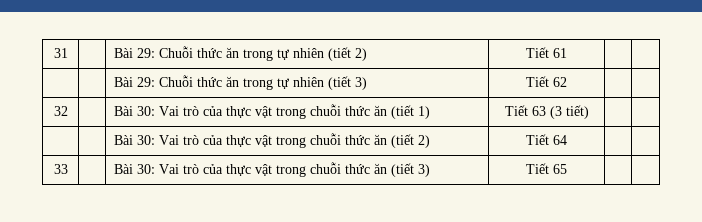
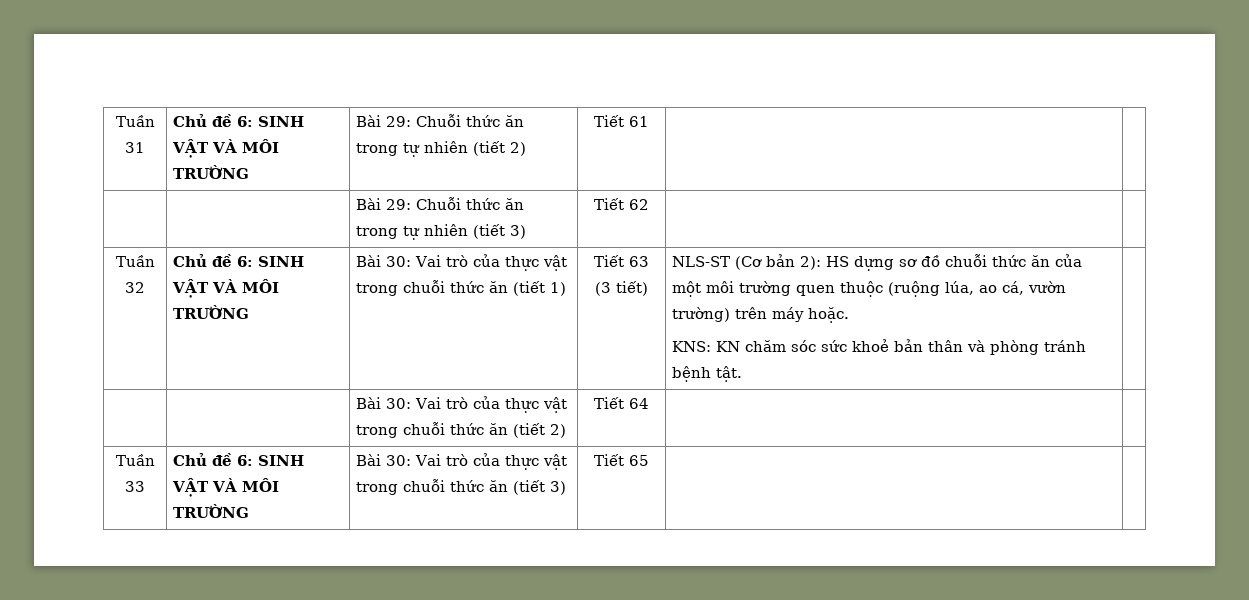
- 31 | | Bài 29: Chuỗi thức ăn trong tự nhiên (tiết 2) | Tiết 61 | |
+ Tuần 31 | Chủ đề 6: SINH VẬT VÀ MÔI TRƯỜNG | Bài 29: Chuỗi thức ăn trong tự nhiên (tiết 2) | Tiết 61 | |
- 32
+ Tuần 32 | Chủ đề 6: SINH VẬT VÀ MÔI TRƯỜNG
+ NLS-ST (Cơ bản 2): HS dựng sơ đồ chuỗi thức ăn của một môi trường quen thuộc (ruộng lúa, ao cá, vườn trường) trên máy hoặc.
+ KNS: KN chăm sóc sức khoẻ bản thân và phòng tránh bệnh tật.
- 33 | | Bài 30: Vai trò của thực vật trong chuỗi thức ăn (tiết 3) | Tiết 65 | |
+ Tuần 33 | Chủ đề 6: SINH VẬT VÀ MÔI TRƯỜNG | Bài 30: Vai trò của thực vật trong chuỗi thức ăn (tiết 3) | Tiết 65 | |

